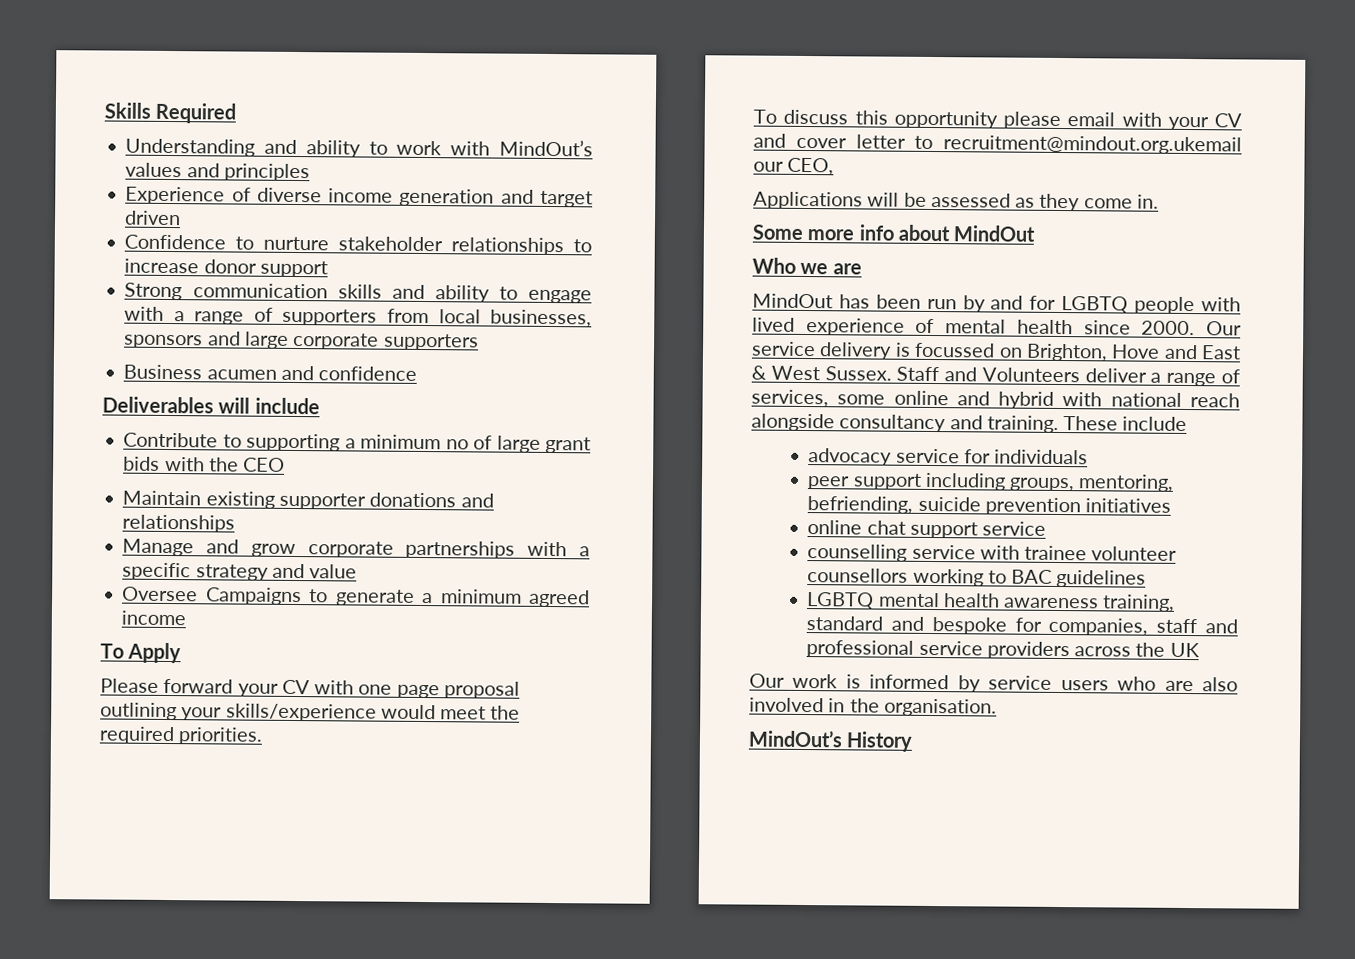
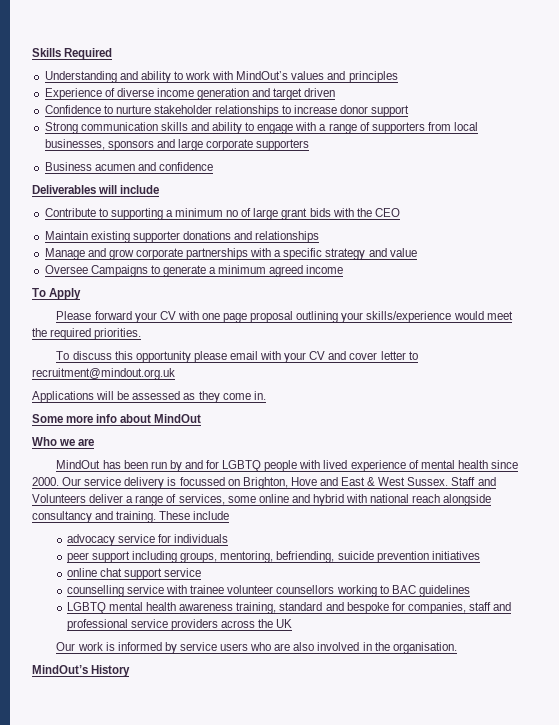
- To discuss this opportunity please email with your CV and cover letter to recruitment@mindout.org.ukemail our CEO,
+ To discuss this opportunity please email with your CV and cover letter to recruitment@mindout.org.uk

